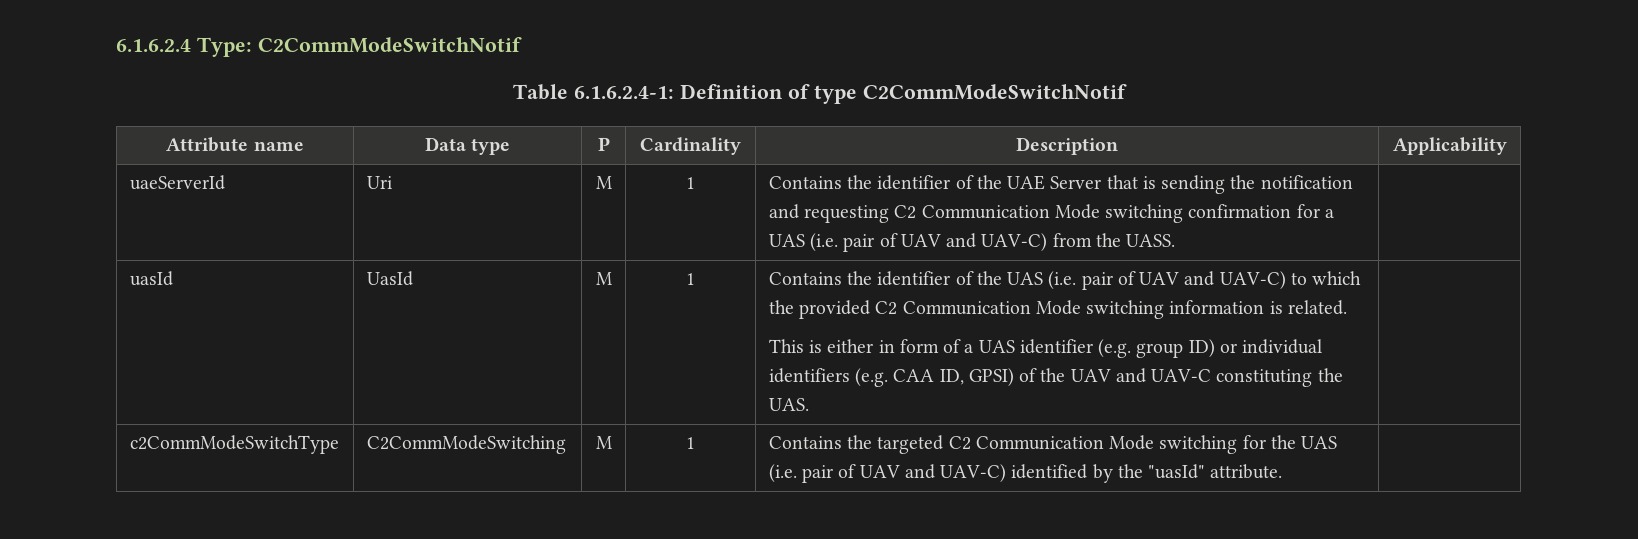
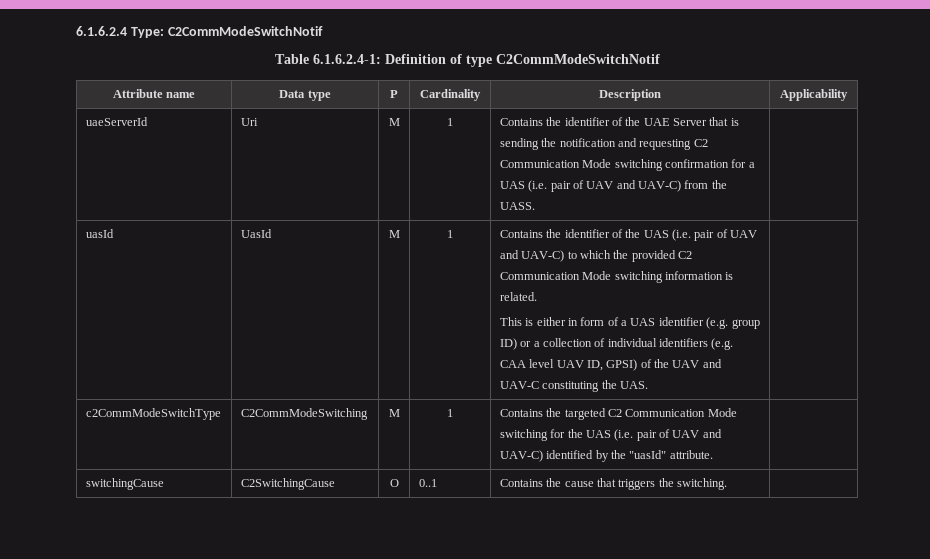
- This is either in form of a UAS identifier (e.g. group ID) or individual identifiers (e.g. CAA ID, GPSI) of the UAV and UAV-C constituting the UAS.
+ This is either in form of a UAS identifier (e.g. group ID) or a collection of individual identifiers (e.g. CAA level UAV ID, GPSI) of the UAV and UAV-C constituting the UAS.
+ switchingCause | C2SwitchingCause | O | 0..1 | Contains the cause that triggers the switching. |

